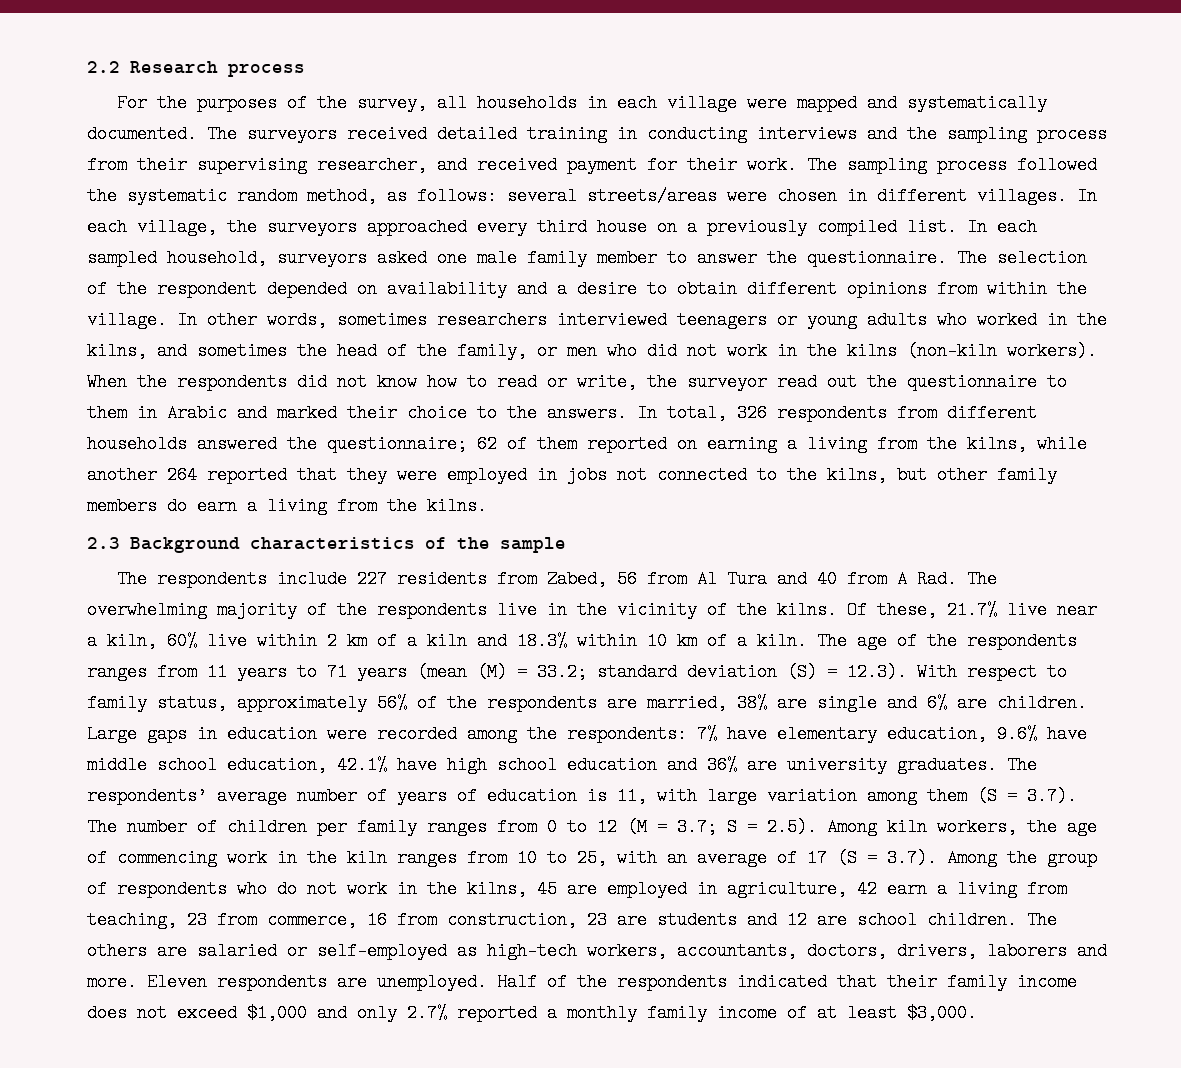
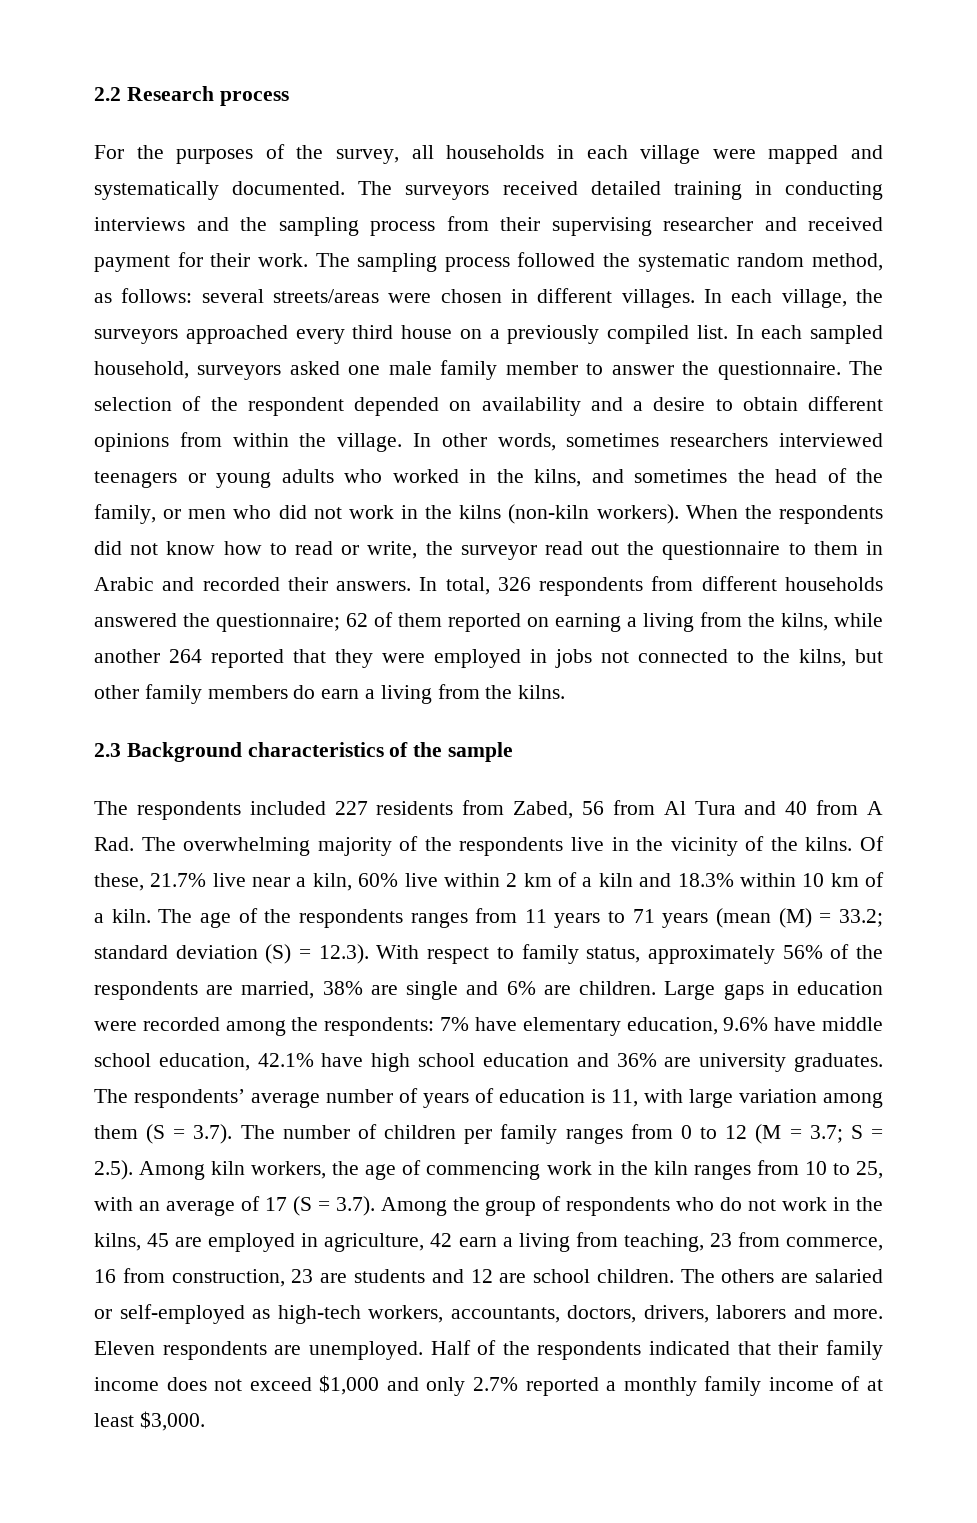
- The surveyors received detailed training in conducting interviews and the sampling process from their supervising researcher, and received payment for their work.
+ The surveyors received detailed training in conducting interviews and the sampling process from their supervising researcher and received payment for their work.
- When the respondents did not know how to read or write, the surveyor read out the questionnaire to them in Arabic and marked their choice to the answers.
+ When the respondents did not know how to read or write, the surveyor read out the questionnaire to them in Arabic and recorded their answers.
- The respondents include 227 residents from Zabed, 56 from Al Tura and 40 from A Rad. The overwhelming majority of the respondents live in the vicinity of the kilns.
+ The respondents included 227 residents from Zabed, 56 from Al Tura and 40 from A Rad. The overwhelming majority of the respondents live in the vicinity of the kilns.

